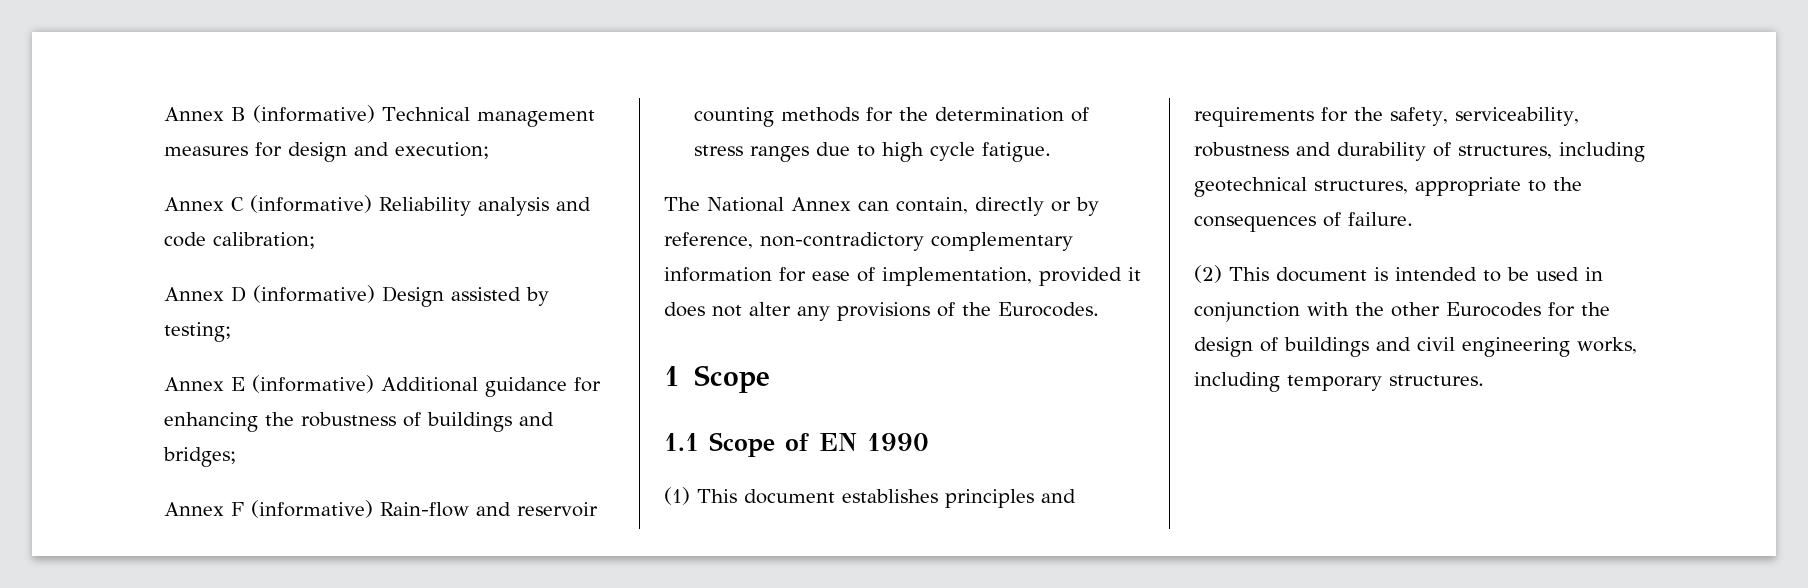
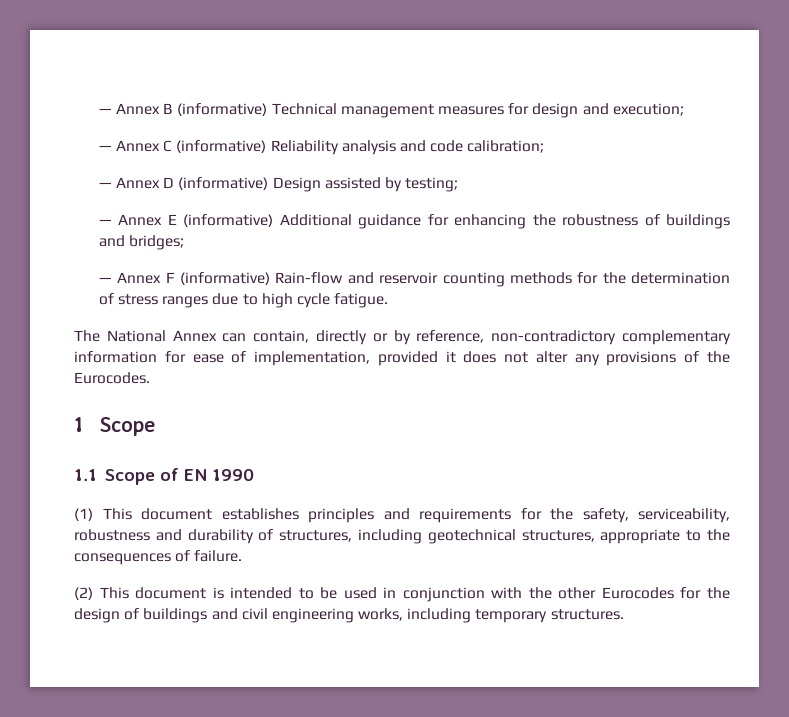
- Annex B (informative) Technical management measures for design and execution;
+ — Annex B (informative) Technical management measures for design and execution;
- Annex C (informative) Reliability analysis and code calibration;
+ — Annex C (informative) Reliability analysis and code calibration;
- Annex D (informative) Design assisted by testing;
+ — Annex D (informative) Design assisted by testing;
- Annex E (informative) Additional guidance for enhancing the robustness of buildings and bridges;
+ — Annex E (informative) Additional guidance for enhancing the robustness of buildings and bridges;
- Annex F (informative) Rain-flow and reservoir counting methods for the determination of stress ranges due to high cycle fatigue.
+ — Annex F (informative) Rain-flow and reservoir counting methods for the determination of stress ranges due to high cycle fatigue.

